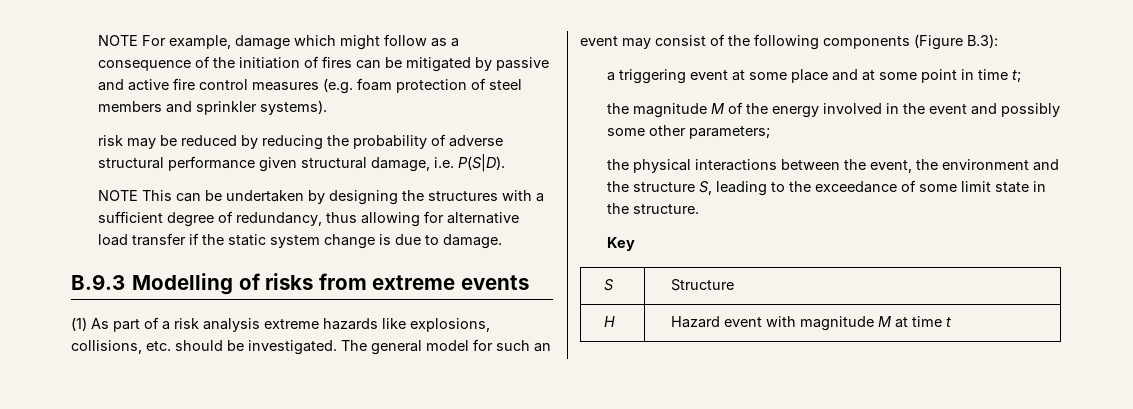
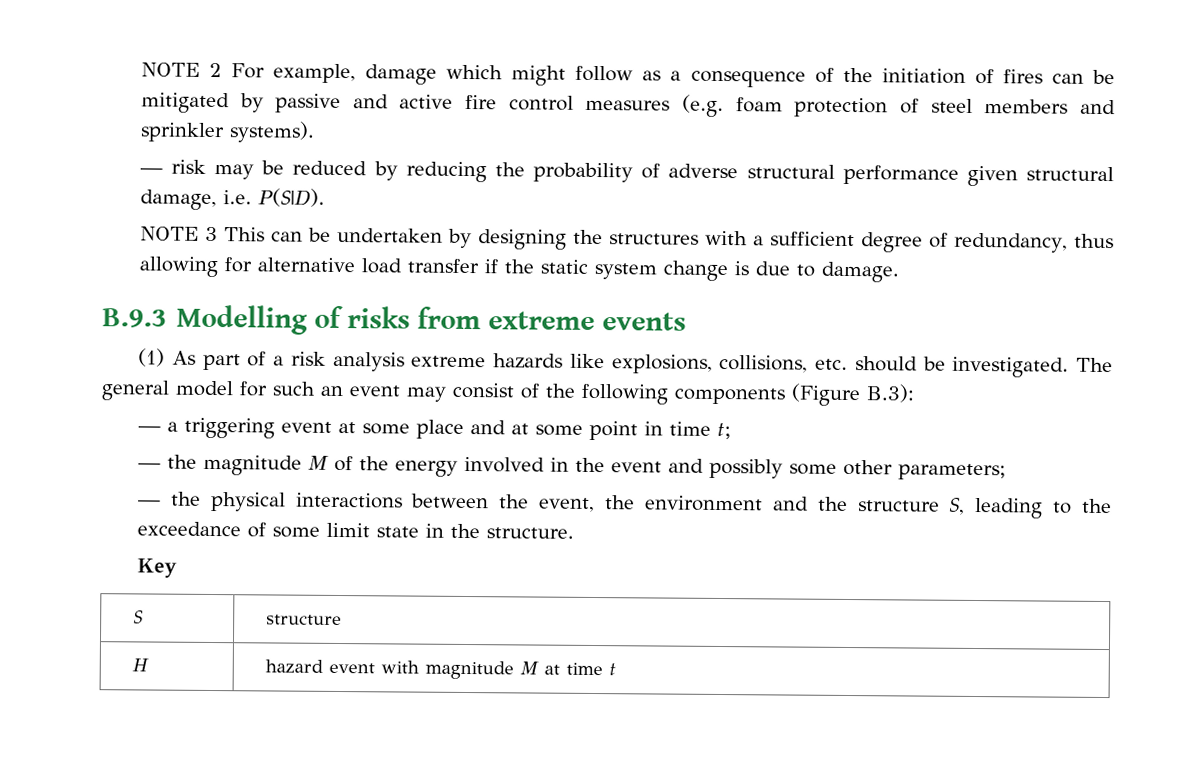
- NOTE For example, damage which might follow as a consequence of the initiation of fires can be mitigated by passive and active fire control measures (e.g. foam protection of steel members and sprinkler systems).
+ NOTE 2 For example, damage which might follow as a consequence of the initiation of fires can be mitigated by passive and active fire control measures (e.g. foam protection of steel members and sprinkler systems).
- risk may be reduced by reducing the probability of adverse structural performance given structural damage, i.e. P(S|D).
+ — risk may be reduced by reducing the probability of adverse structural performance given structural damage, i.e. P(S|D).
- NOTE This can be undertaken by designing the structures with a sufficient degree of redundancy, thus allowing for alternative load transfer if the static system change is due to damage.
+ NOTE 3 This can be undertaken by designing the structures with a sufficient degree of redundancy, thus allowing for alternative load transfer if the static system change is due to damage.
- a triggering event at some place and at some point in time t;
+ — a triggering event at some place and at some point in time t;
- the magnitude M of the energy involved in the event and possibly some other parameters;
+ — the magnitude M of the energy involved in the event and possibly some other parameters;
- the physical interactions between the event, the environment and the structure S, leading to the exceedance of some limit state in the structure.
+ — the physical interactions between the event, the environment and the structure S, leading to the exceedance of some limit state in the structure.
- S | Structure
+ S | structure
- H | Hazard event with magnitude M at time t
+ H | hazard event with magnitude M at time t

